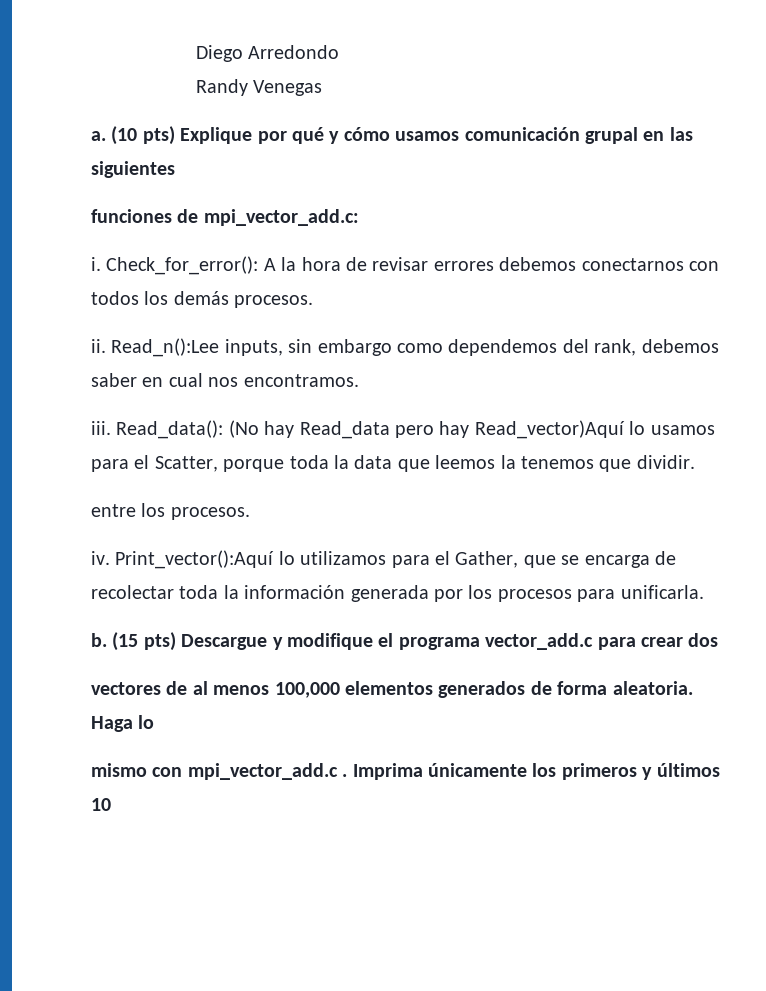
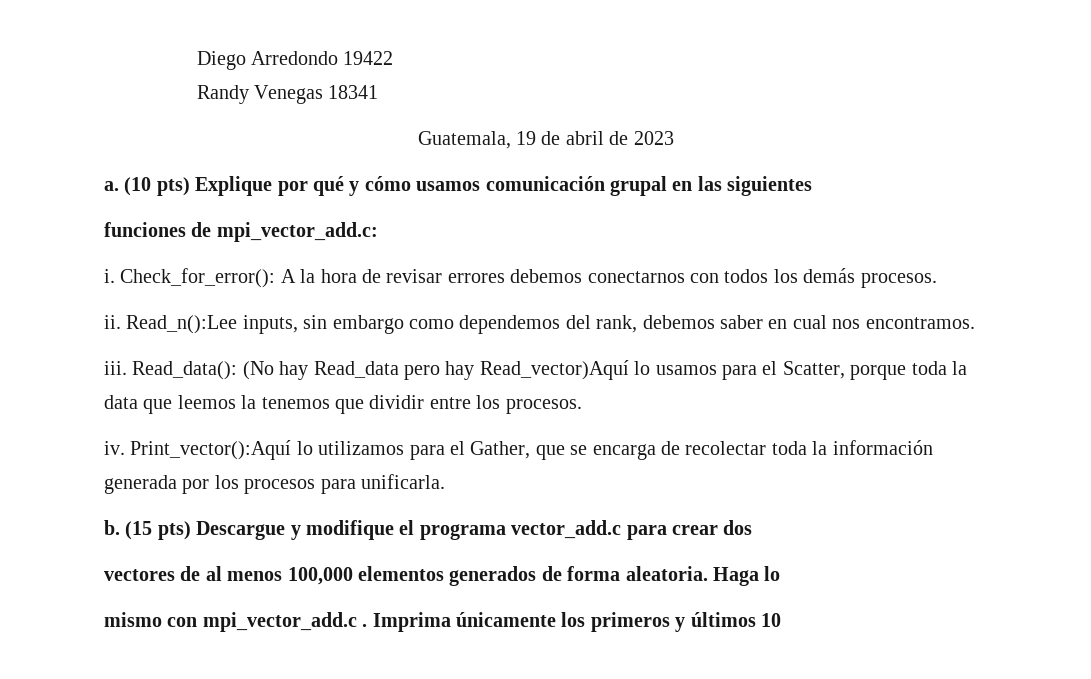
- Diego Arredondo
+ Diego Arredondo 19422
- Randy Venegas
+ Randy Venegas 18341
+ Guatemala, 19 de abril de 2023
- Read_data(): (No hay Read_data pero hay Read_vector)Aquí lo usamos para el Scatter, porque toda la data que leemos la tenemos que dividir.
- entre los procesos.
+ Read_data(): (No hay Read_data pero hay Read_vector)Aquí lo usamos para el Scatter, porque toda la data que leemos la tenemos que dividir entre los procesos.

